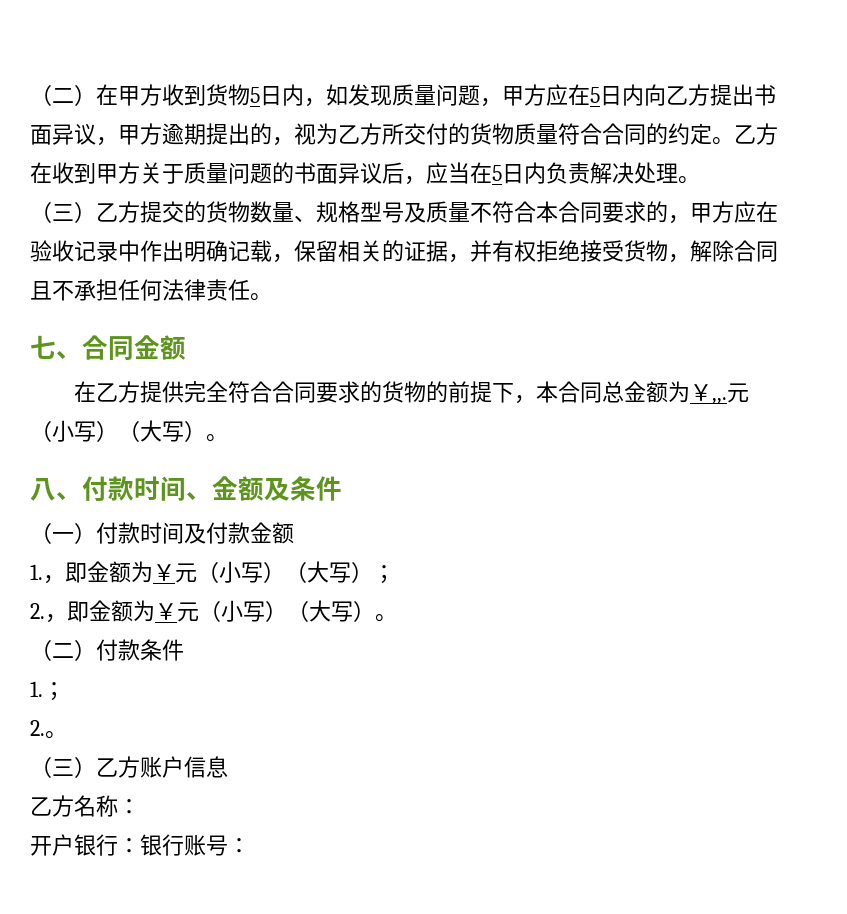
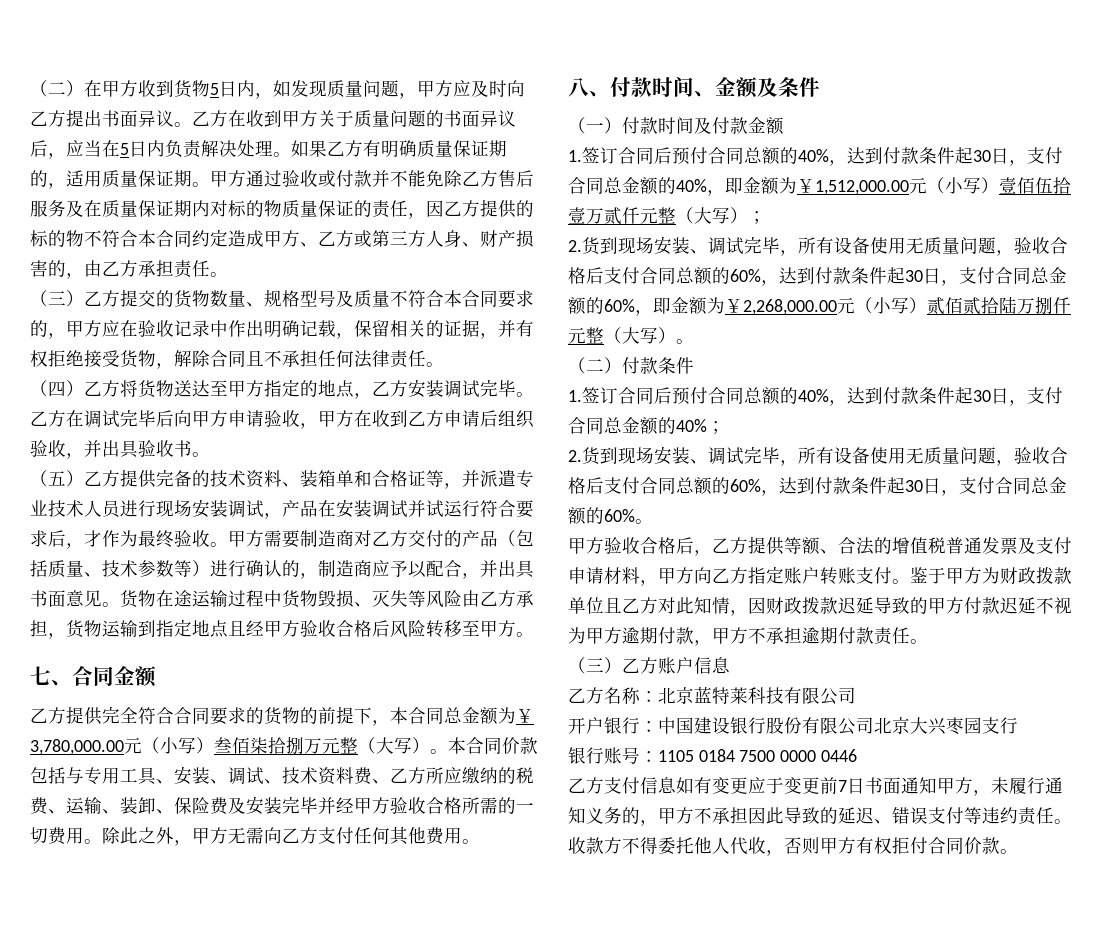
- （二）在甲方收到货物5日内，如发现质量问题，甲方应在5日内向乙方提出书面异议，甲方逾期提出的，视为乙方所交付的货物质量符合合同的约定。
+ （二）在甲方收到货物5日内，如发现质量问题，甲方应及时向乙方提出书面异议。
+ 如果乙方有明确质量保证期的，适用质量保证期。甲方通过验收或付款并不能免除乙方售后服务及在质量保证期内对标的物质量保证的责任，因乙方提供的标的物不符合本合同约定造成甲方、乙方或第三方人身、财产损害的，由乙方承担责任。
+ （四）乙方将货物送达至甲方指定的地点，乙方安装调试完毕。乙方在调试完毕后向甲方申请验收，甲方在收到乙方申请后组织验收，并出具验收书。
+ （五）乙方提供完备的技术资料、装箱单和合格证等，并派遣专业技术人员进行现场安装调试，产品在安装调试并试运行符合要求后，才作为最终验收。甲方需要制造商对乙方交付的产品（包括质量、技术参数等）进行确认的，制造商应予以配合，并出具书面意见。货物在途运输过程中货物毁损、灭失等风险由乙方承担，货物运输到指定地点且经甲方验收合格后风险转移至甲方。
- 在乙方提供完全符合合同要求的货物的前提下，本合同总金额为￥,,.元（小写）（大写）。
+ 乙方提供完全符合合同要求的货物的前提下，本合同总金额为￥3,780,000.00元（小写）叁佰柒拾捌万元整（大写）。本合同价款包括与专用工具、安装、调试、技术资料费、乙方所应缴纳的税费、运输、装卸、保险费及安装完毕并经甲方验收合格所需的一切费用。除此之外，甲方无需向乙方支付任何其他费用。
- 1.，即金额为￥元（小写）（大写）；
+ 1.签订合同后预付合同总额的40%，达到付款条件起30⽇，⽀付合同总⾦额的40%，即金额为￥1,512,000.00元（小写）壹佰伍拾壹万贰仟元整（大写）；
- 2.，即金额为￥元（小写）（大写）。
+ 2.货到现场安装、调试完毕，所有设备使⽤⽆质量问题，验收合格后⽀付合同总额的60%，达到付款条件起30⽇，⽀付合同总⾦额的60%，即金额为￥2,268,000.00元（小写）贰佰贰拾陆万捌仟元整（大写）。
- 1.；
- 2.。
+ 1.签订合同后预付合同总额的40%，达到付款条件起30⽇，⽀付合同总⾦额的40%；
+ 2.货到现场安装、调试完毕，所有设备使⽤⽆质量问题，验收合格后⽀付合同总额的60%，达到付款条件起30⽇，⽀付合同总⾦额的60%。
+ 甲方验收合格后，乙方提供等额、合法的增值税普通发票及支付申请材料，甲方向乙方指定账户转账支付。鉴于甲方为财政拨款单位且乙方对此知情，因财政拨款迟延导致的甲方付款迟延不视为甲方逾期付款，甲方不承担逾期付款责任。
- 乙方名称：
- 开户银行：银行账号：
+ 乙方名称：北京蓝特莱科技有限公司
+ 开户银行：中国建设银行股份有限公司北京大兴枣园支行
+ 银行账号：1105 0184 7500 0000 0446
+ 乙方支付信息如有变更应于变更前7日书面通知甲方，未履行通知义务的，甲方不承担因此导致的延迟、错误支付等违约责任。收款方不得委托他人代收，否则甲方有权拒付合同价款。

